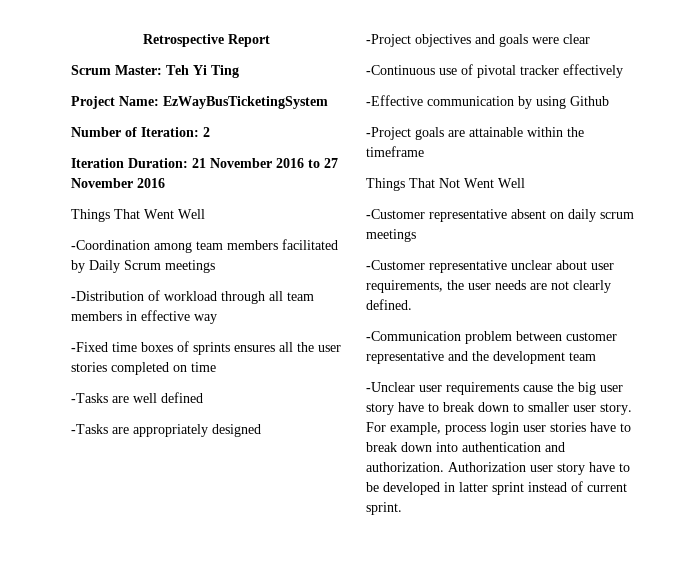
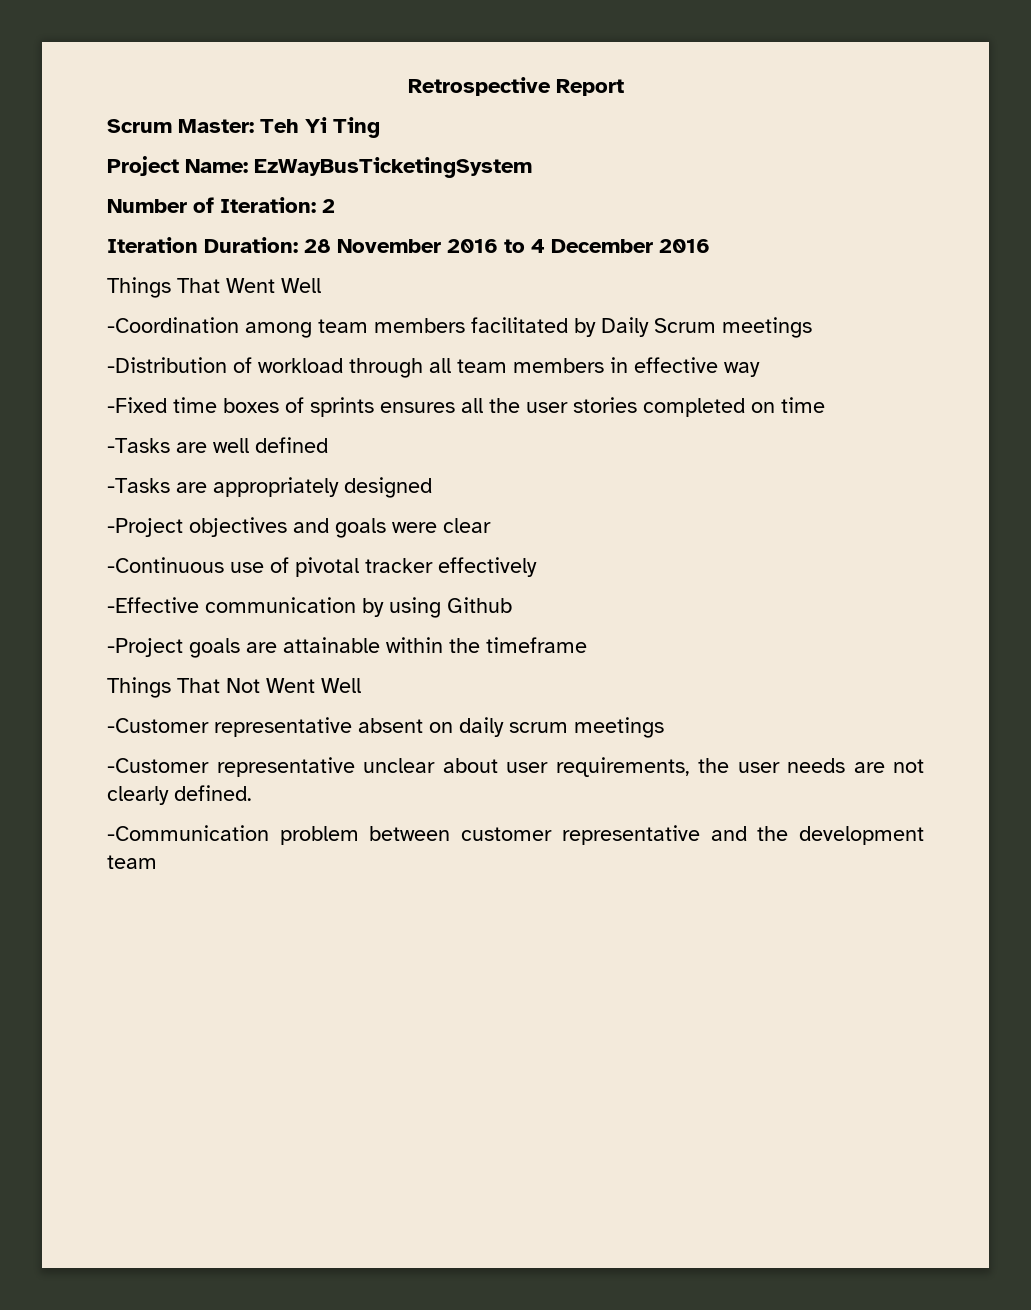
- Iteration Duration: 21 November 2016 to 27 November 2016
+ Iteration Duration: 28 November 2016 to 4 December 2016
- -Unclear user requirements cause the big user story have to break down to smaller user story. For example, process login user stories have to break down into authentication and authorization. Authorization user story have to be developed in latter sprint instead of current sprint.

